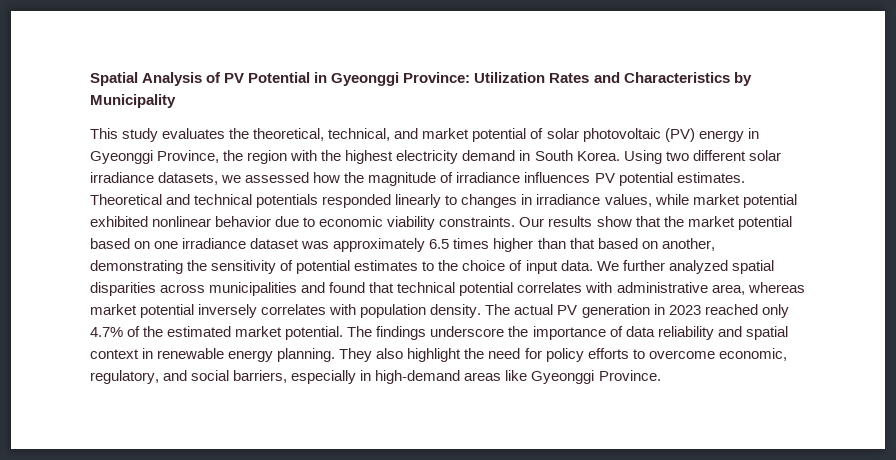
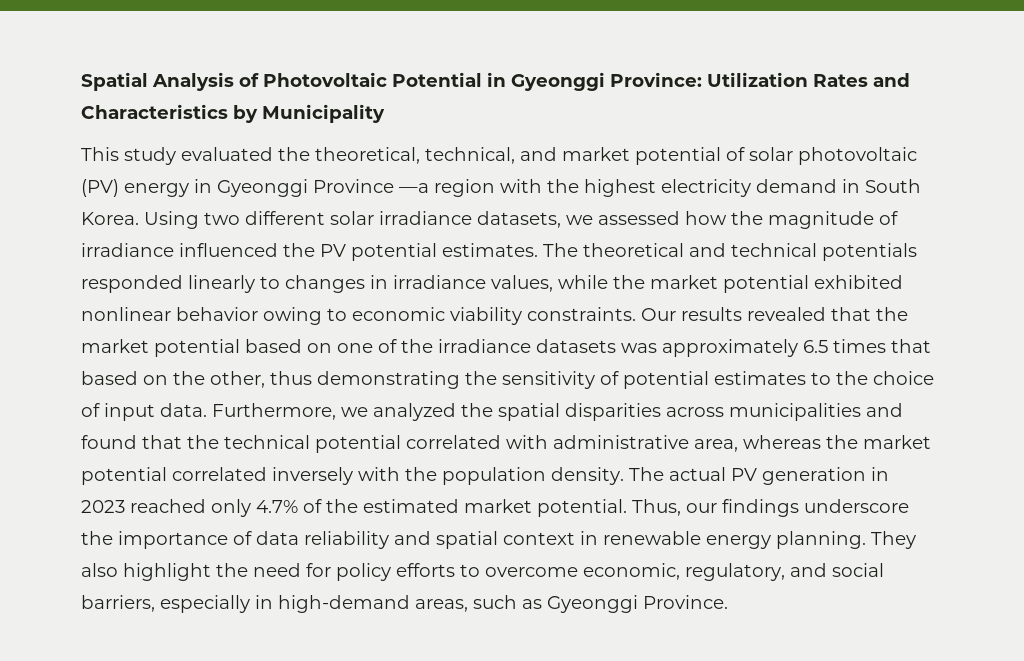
- Spatial Analysis of PV Potential in Gyeonggi Province: Utilization Rates and Characteristics by Municipality
+ Spatial Analysis of Photovoltaic Potential in Gyeonggi Province: Utilization Rates and Characteristics by Municipality
- This study evaluates the theoretical, technical, and market potential of solar photovoltaic (PV) energy in Gyeonggi Province, the region with the highest electricity demand in South Korea.
+ This study evaluated the theoretical, technical, and market potential of solar photovoltaic (PV) energy in Gyeonggi Province —a region with the highest electricity demand in South Korea.
- Using two different solar irradiance datasets, we assessed how the magnitude of irradiance influences PV potential estimates.
+ Using two different solar irradiance datasets, we assessed how the magnitude of irradiance influenced the PV potential estimates.
- Theoretical and technical potentials responded linearly to changes in irradiance values, while market potential exhibited nonlinear behavior due to economic viability constraints.
+ The theoretical and technical potentials responded linearly to changes in irradiance values, while the market potential exhibited nonlinear behavior owing to economic viability constraints.
- Our results show that the market potential based on one irradiance dataset was approximately 6.5 times higher than that based on another, demonstrating the sensitivity of potential estimates to the choice of input data.
+ Our results revealed that the market potential based on one of the irradiance datasets was approximately 6.5 times that based on the other, thus demonstrating the sensitivity of potential estimates to the choice of input data.
- We further analyzed spatial disparities across municipalities and found that technical potential correlates with administrative area, whereas market potential inversely correlates with population density.
+ Furthermore, we analyzed the spatial disparities across municipalities and found that the technical potential correlated with administrative area, whereas the market potential correlated inversely with the population density.
- The findings underscore the importance of data reliability and spatial context in renewable energy planning.
+ Thus, our findings underscore the importance of data reliability and spatial context in renewable energy planning.
- They also highlight the need for policy efforts to overcome economic, regulatory, and social barriers, especially in high-demand areas like Gyeonggi Province.
+ They also highlight the need for policy efforts to overcome economic, regulatory, and social barriers, especially in high-demand areas, such as Gyeonggi Province.

